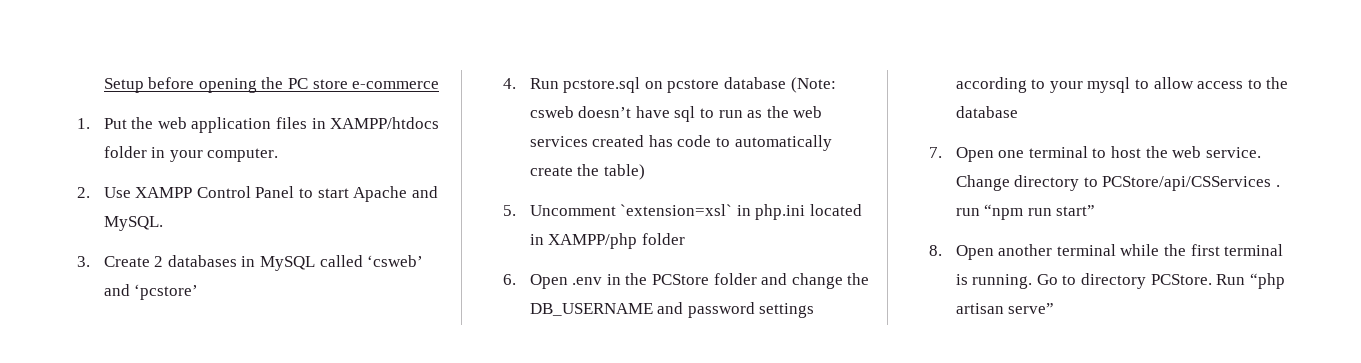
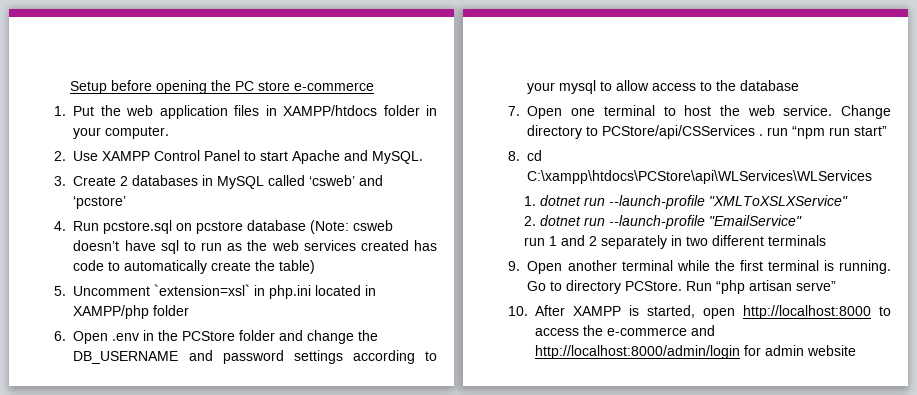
- 8. Open another terminal while the first terminal is running.
+ 8. cd C:\xampp\htdocs\PCStore\api\WLServices\WLServices
+ 1. dotnet run --launch-profile "XMLToXSLXService"
+ 2. dotnet run --launch-profile "EmailService"
+ run 1 and 2 separately in two different terminals
+ 9. Open another terminal while the first terminal is running.
+ 10. After XAMPP is started, open http://localhost:8000 to access the e-commerce and http://localhost:8000/admin/login for admin website

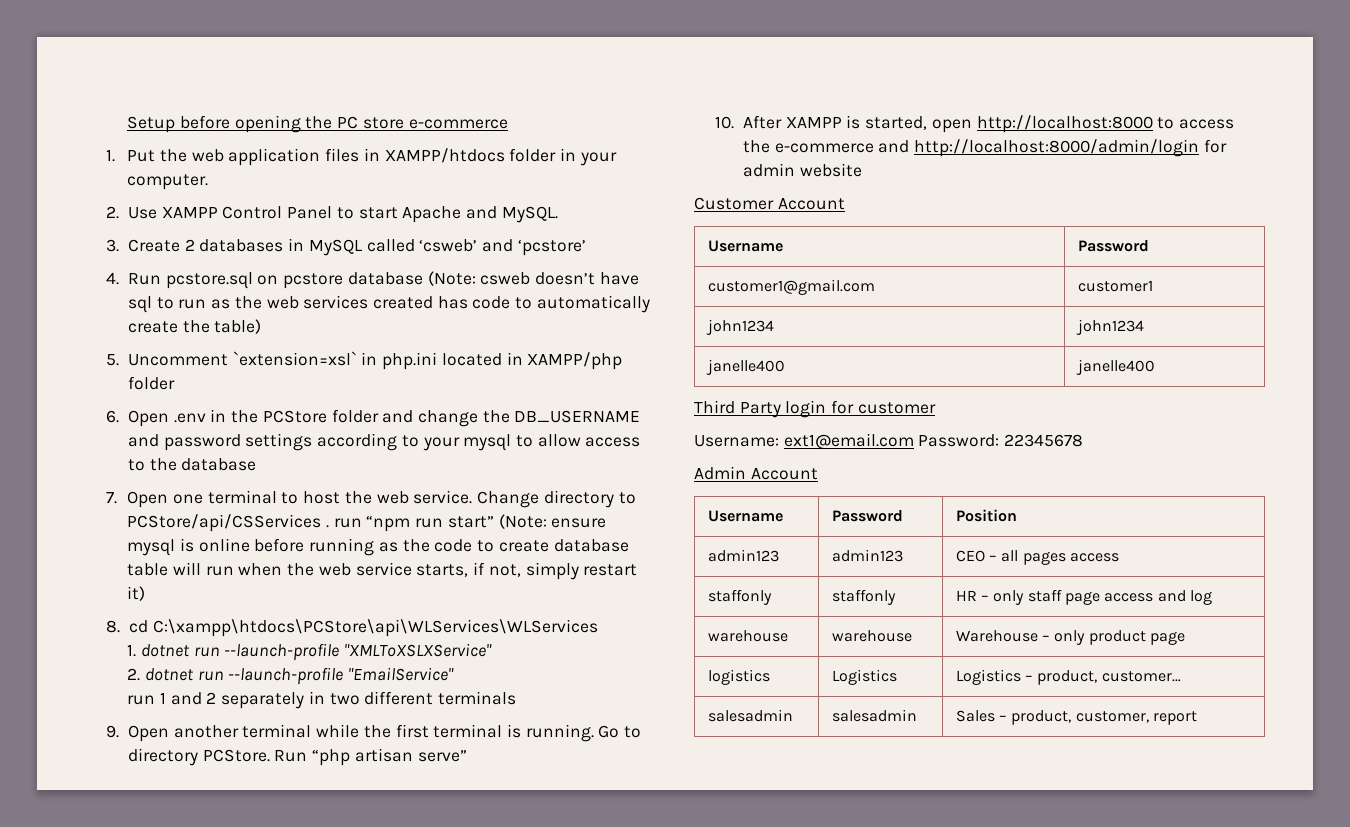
- Change directory to PCStore/api/CSServices . run “npm run start”
+ Change directory to PCStore/api/CSServices . run “npm run start” (Note: ensure mysql is online before running as the code to create database table will run when the web service starts, if not, simply restart it)
+ Customer Account
+ Username | Password
+ customer1@gmail.com | customer1
+ john1234 | john1234
+ janelle400 | janelle400
+ Third Party login for customer
+ Username: ext1@email.com Password: 22345678
+ Admin Account
+ Username | Password | Position
+ admin123 | admin123 | CEO – all pages access
+ staffonly | staffonly | HR – only staff page access and log
+ warehouse | warehouse | Warehouse – only product page
+ logistics | Logistics | Logistics – product, customer…
+ salesadmin | salesadmin | Sales – product, customer, report

